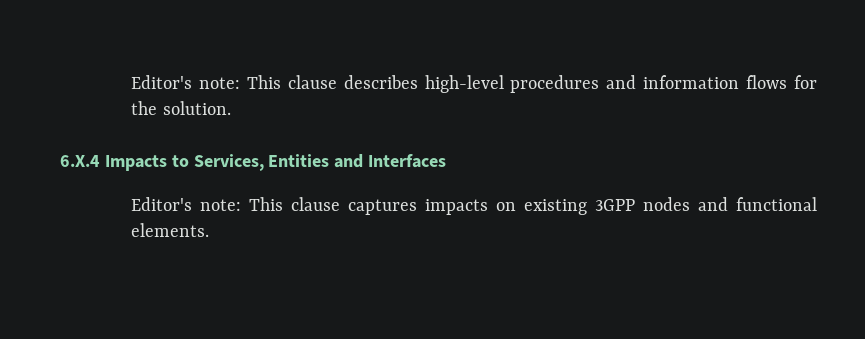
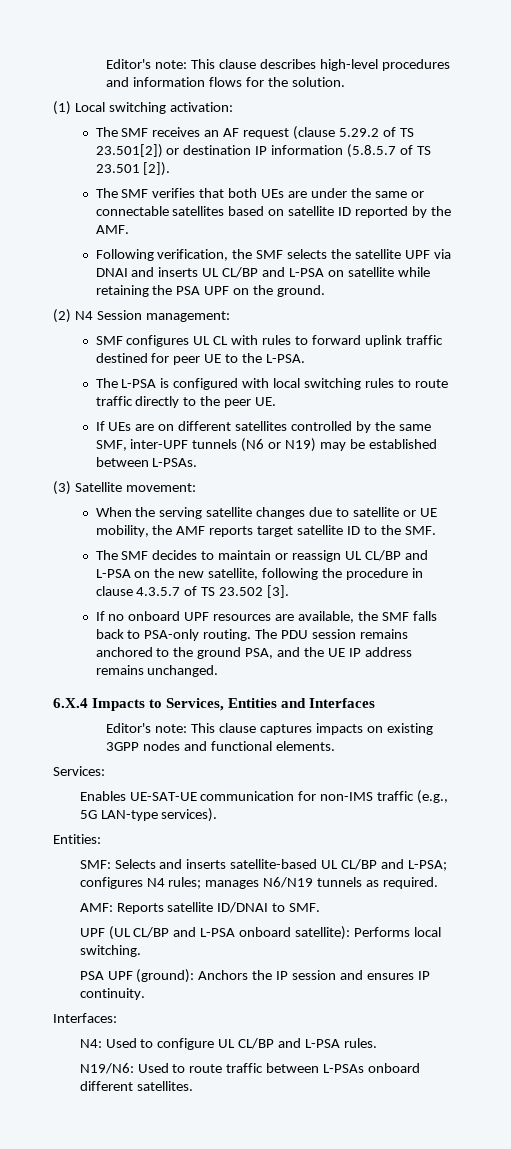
+ (1) Local switching activation:
+ The SMF receives an AF request (clause 5.29.2 of TS 23.501[2]) or destination IP information (5.8.5.7 of TS 23.501 [2]).
+ The SMF verifies that both UEs are under the same or connectable satellites based on satellite ID reported by the AMF.
+ Following verification, the SMF selects the satellite UPF via DNAI and inserts UL CL/BP and L-PSA on satellite while retaining the PSA UPF on the ground.
+ (2) N4 Session management:
+ SMF configures UL CL with rules to forward uplink traffic destined for peer UE to the L-PSA.
+ The L-PSA is configured with local switching rules to route traffic directly to the peer UE.
+ If UEs are on different satellites controlled by the same SMF, inter-UPF tunnels (N6 or N19) may be established between L-PSAs.
+ (3) Satellite movement:
+ When the serving satellite changes due to satellite or UE mobility, the AMF reports target satellite ID to the SMF.
+ The SMF decides to maintain or reassign UL CL/BP and L-PSA on the new satellite, following the procedure in clause 4.3.5.7 of TS 23.502 [3].
+ If no onboard UPF resources are available, the SMF falls back to PSA-only routing. The PDU session remains anchored to the ground PSA, and the UE IP address remains unchanged.
+ Services:
+ Enables UE-SAT-UE communication for non-IMS traffic (e.g., 5G LAN-type services).
+ Entities:
+ SMF: Selects and inserts satellite-based UL CL/BP and L-PSA; configures N4 rules; manages N6/N19 tunnels as required.
+ AMF: Reports satellite ID/DNAI to SMF.
+ UPF (UL CL/BP and L-PSA onboard satellite): Performs local switching.
+ PSA UPF (ground): Anchors the IP session and ensures IP continuity.
+ Interfaces:
+ N4: Used to configure UL CL/BP and L-PSA rules.
+ N19/N6: Used to route traffic between L-PSAs onboard different satellites.

